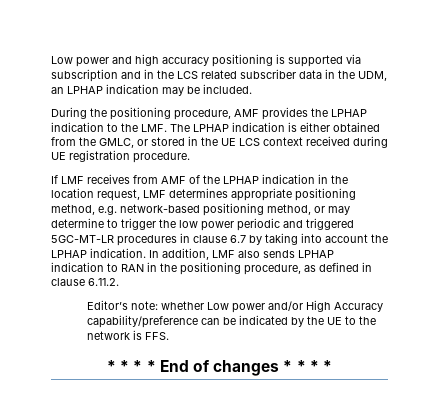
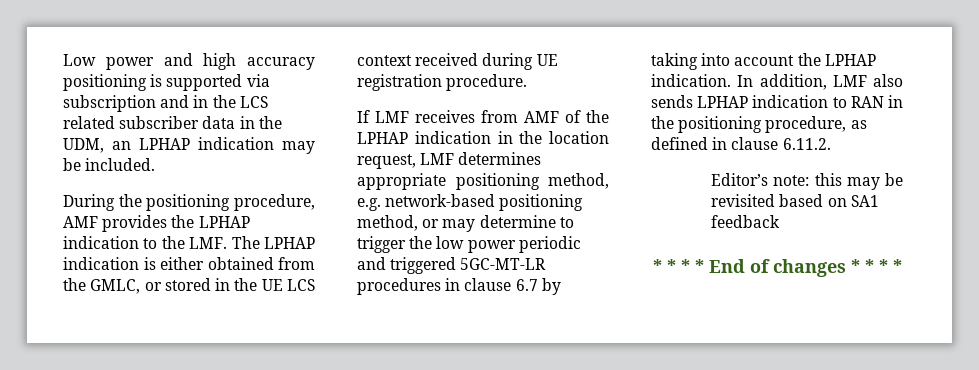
- Editor’s note: whether Low power and/or High Accuracy capability/preference can be indicated by the UE to the network is FFS.
+ Editor’s note: this may be revisited based on SA1 feedback

